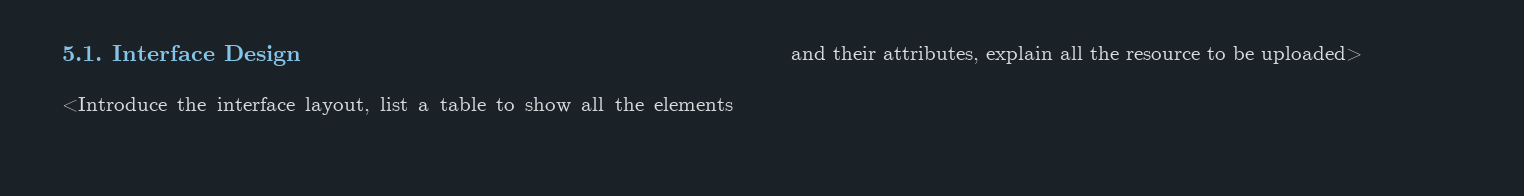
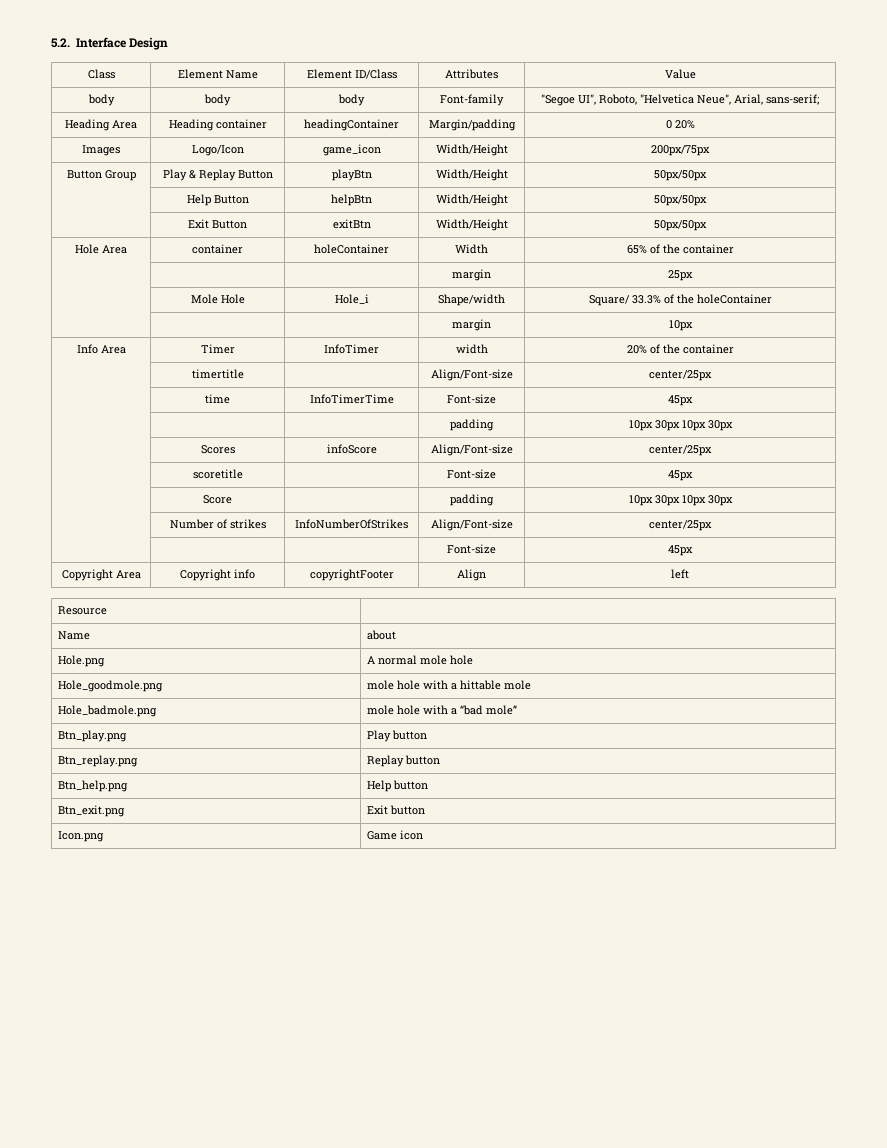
- 5.1. Interface Design
+ 5.2. Interface Design
- <Introduce the interface layout, list a table to show all the elements and their attributes, explain all the resource to be uploaded>
+ Class | Element Name | Element ID/Class | Attributes | Value
+ body | body | body | Font-family | "Segoe UI", Roboto, "Helvetica Neue", Arial, sans-serif;
+ Heading Area | Heading container | headingContainer | Margin/padding | 0 20%
+ Images | Logo/Icon | game_icon | Width/Height | 200px/75px
+ Button Group | Play & Replay Button | playBtn | Width/Height | 50px/50px
+ | Help Button | helpBtn | Width/Height | 50px/50px
+ | Exit Button | exitBtn | Width/Height | 50px/50px
+ Hole Area | container | holeContainer | Width | 65% of the container
+ | | | margin | 25px
+ | Mole Hole | Hole_i | Shape/width | Square/ 33.3% of the holeContainer
+ | | | margin | 10px
+ Info Area | Timer | InfoTimer | width | 20% of the container
+ | timertitle | | Align/Font-size | center/25px
+ | time | InfoTimerTime | Font-size | 45px
+ | | | padding | 10px 30px 10px 30px
+ | Scores | infoScore | Align/Font-size | center/25px
+ | scoretitle | | Font-size | 45px
+ | Score | | padding | 10px 30px 10px 30px
+ | Number of strikes | InfoNumberOfStrikes | Align/Font-size | center/25px
+ | | | Font-size | 45px
+ Copyright Area | Copyright info | copyrightFooter | Align | left
+ Resource |
+ Name | about
+ Hole.png | A normal mole hole
+ Hole_goodmole.png | mole hole with a hittable mole
+ Hole_badmole.png | mole hole with a “bad mole”
+ Btn_play.png | Play button
+ Btn_replay.png | Replay button
+ Btn_help.png | Help button
+ Btn_exit.png | Exit button
+ Icon.png | Game icon

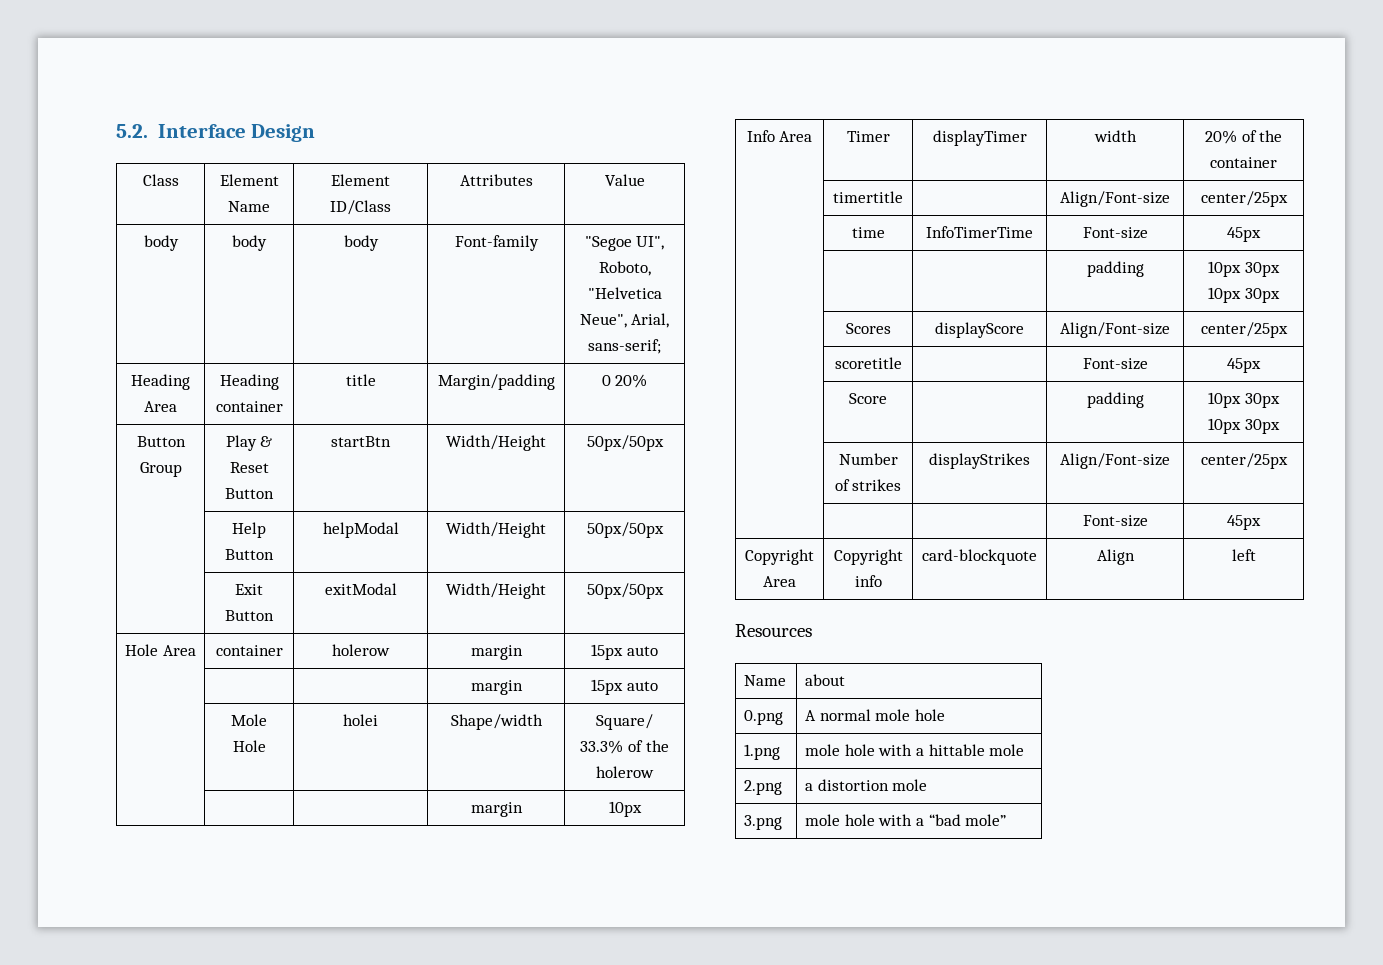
- Heading Area | Heading container | headingContainer | Margin/padding | 0 20%
+ Heading Area | Heading container | title | Margin/padding | 0 20%
- Images | Logo/Icon | game_icon | Width/Height | 200px/75px
- Button Group | Play & Replay Button | playBtn | Width/Height | 50px/50px
+ Button Group | Play & Reset Button | startBtn | Width/Height | 50px/50px
- | Help Button | helpBtn | Width/Height | 50px/50px
+ | Help Button | helpModal | Width/Height | 50px/50px
- | Exit Button | exitBtn | Width/Height | 50px/50px
+ | Exit Button | exitModal | Width/Height | 50px/50px
- Hole Area | container | holeContainer | Width | 65% of the container
- | | | margin | 25px
+ Hole Area | container | holerow | margin | 15px auto
+ | | | margin | 15px auto
- | Mole Hole | Hole_i | Shape/width | Square/ 33.3% of the holeContainer
+ | Mole Hole | holei | Shape/width | Square/ 33.3% of the holerow
- Info Area | Timer | InfoTimer | width | 20% of the container
+ Info Area | Timer | displayTimer | width | 20% of the container
- | Scores | infoScore | Align/Font-size | center/25px
+ | Scores | displayScore | Align/Font-size | center/25px
- | Number of strikes | InfoNumberOfStrikes | Align/Font-size | center/25px
+ | Number of strikes | displayStrikes | Align/Font-size | center/25px
- Copyright Area | Copyright info | copyrightFooter | Align | left
+ Copyright Area | Copyright info | card-blockquote | Align | left
- Resource |
+ Resources
- Hole.png | A normal mole hole
+ 0.png | A normal mole hole
- Hole_goodmole.png | mole hole with a hittable mole
+ 1.png | mole hole with a hittable mole
- Hole_badmole.png | mole hole with a “bad mole”
+ 2.png | a distortion mole
+ 3.png | mole hole with a “bad mole”
- Btn_play.png | Play button
- Btn_replay.png | Replay button
- Btn_help.png | Help button
- Btn_exit.png | Exit button
- Icon.png | Game icon

